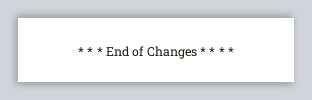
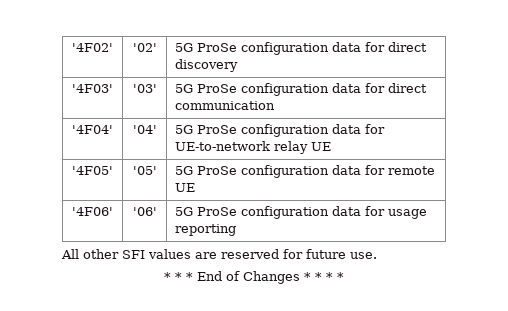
+ '4F02' | '02' | 5G ProSe configuration data for direct discovery
+ '4F03' | '03' | 5G ProSe configuration data for direct communication
+ '4F04' | '04' | 5G ProSe configuration data for UE-to-network relay UE
+ '4F05' | '05' | 5G ProSe configuration data for remote UE
+ '4F06' | '06' | 5G ProSe configuration data for usage reporting
+ All other SFI values are reserved for future use.

